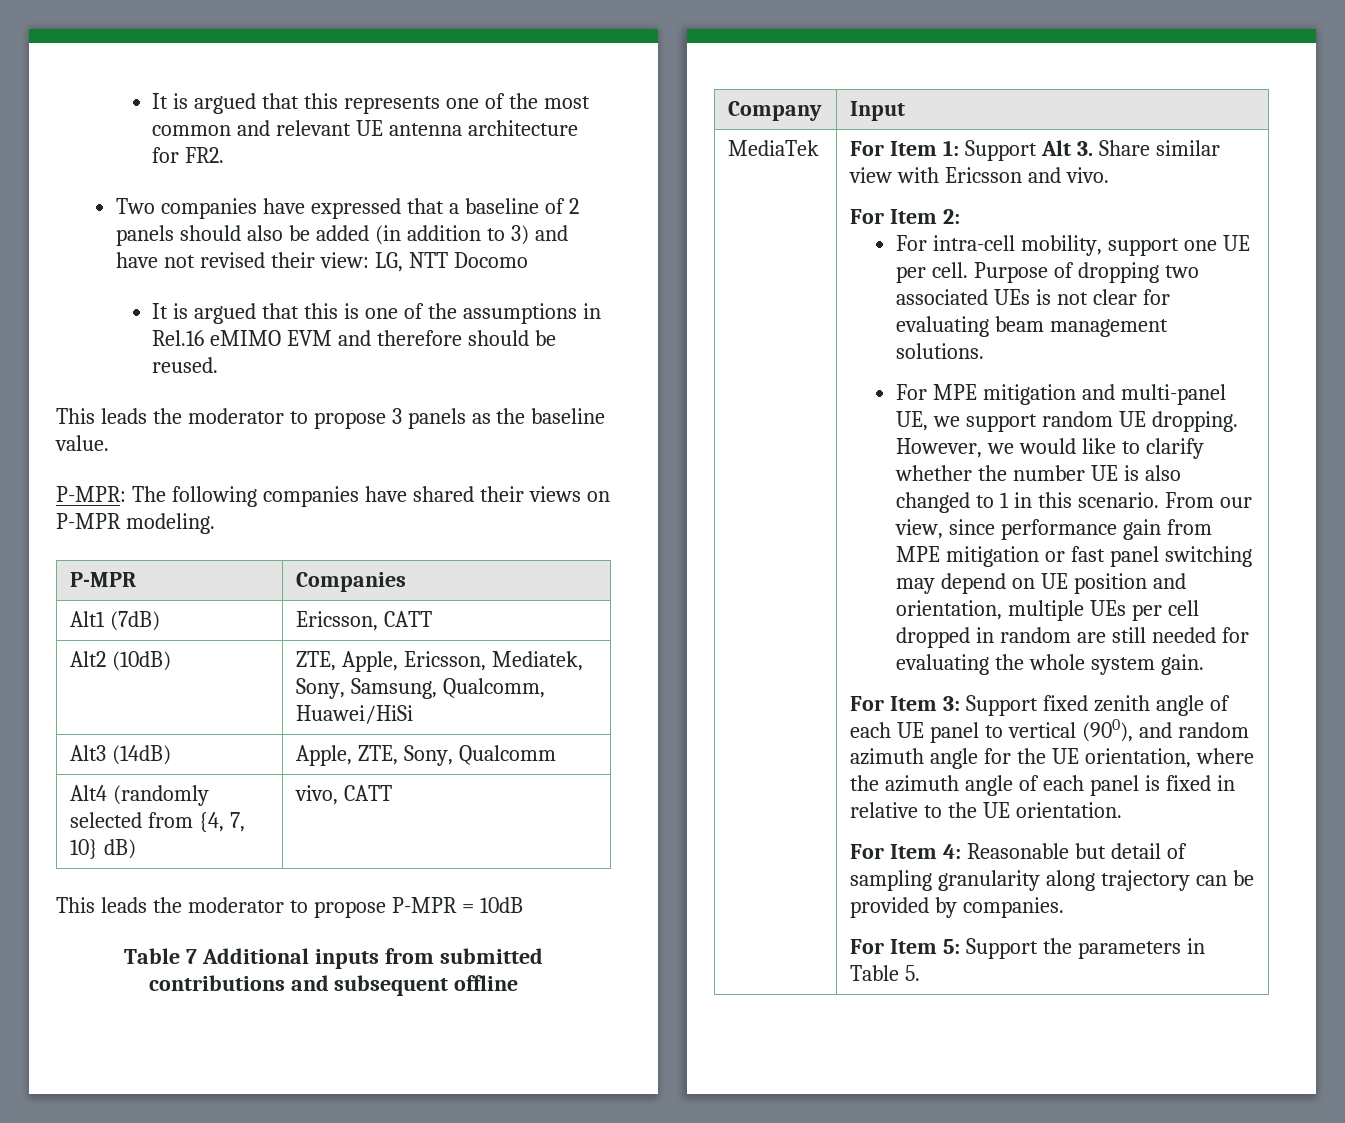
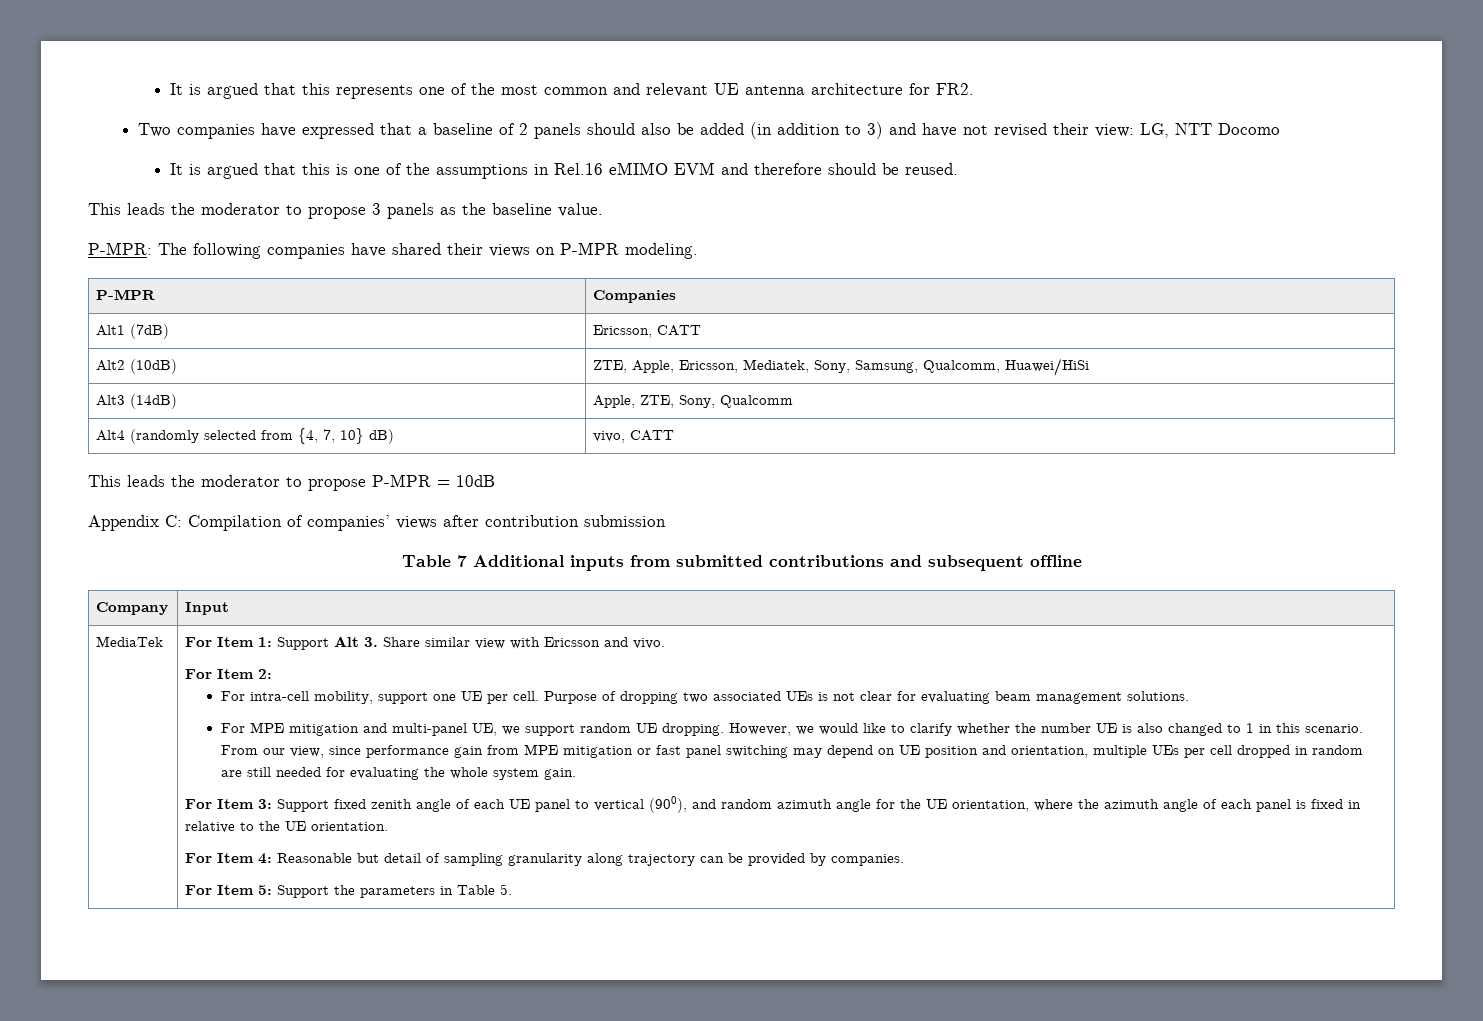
+ Appendix C: Compilation of companies’ views after contribution submission

